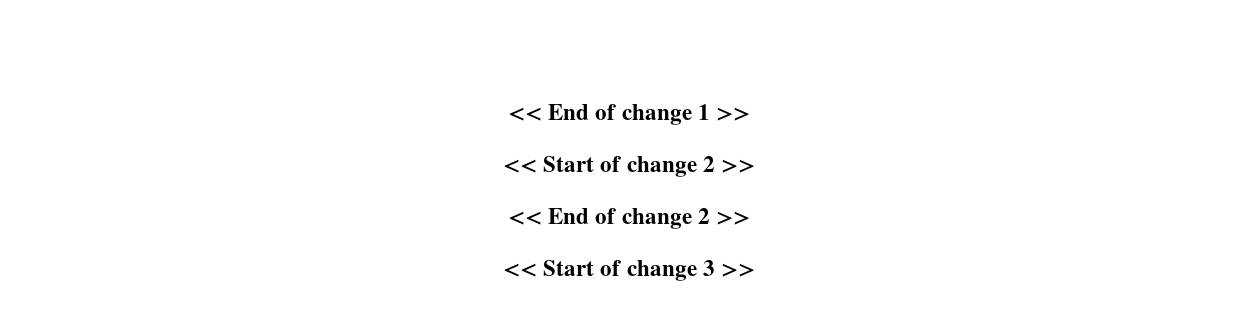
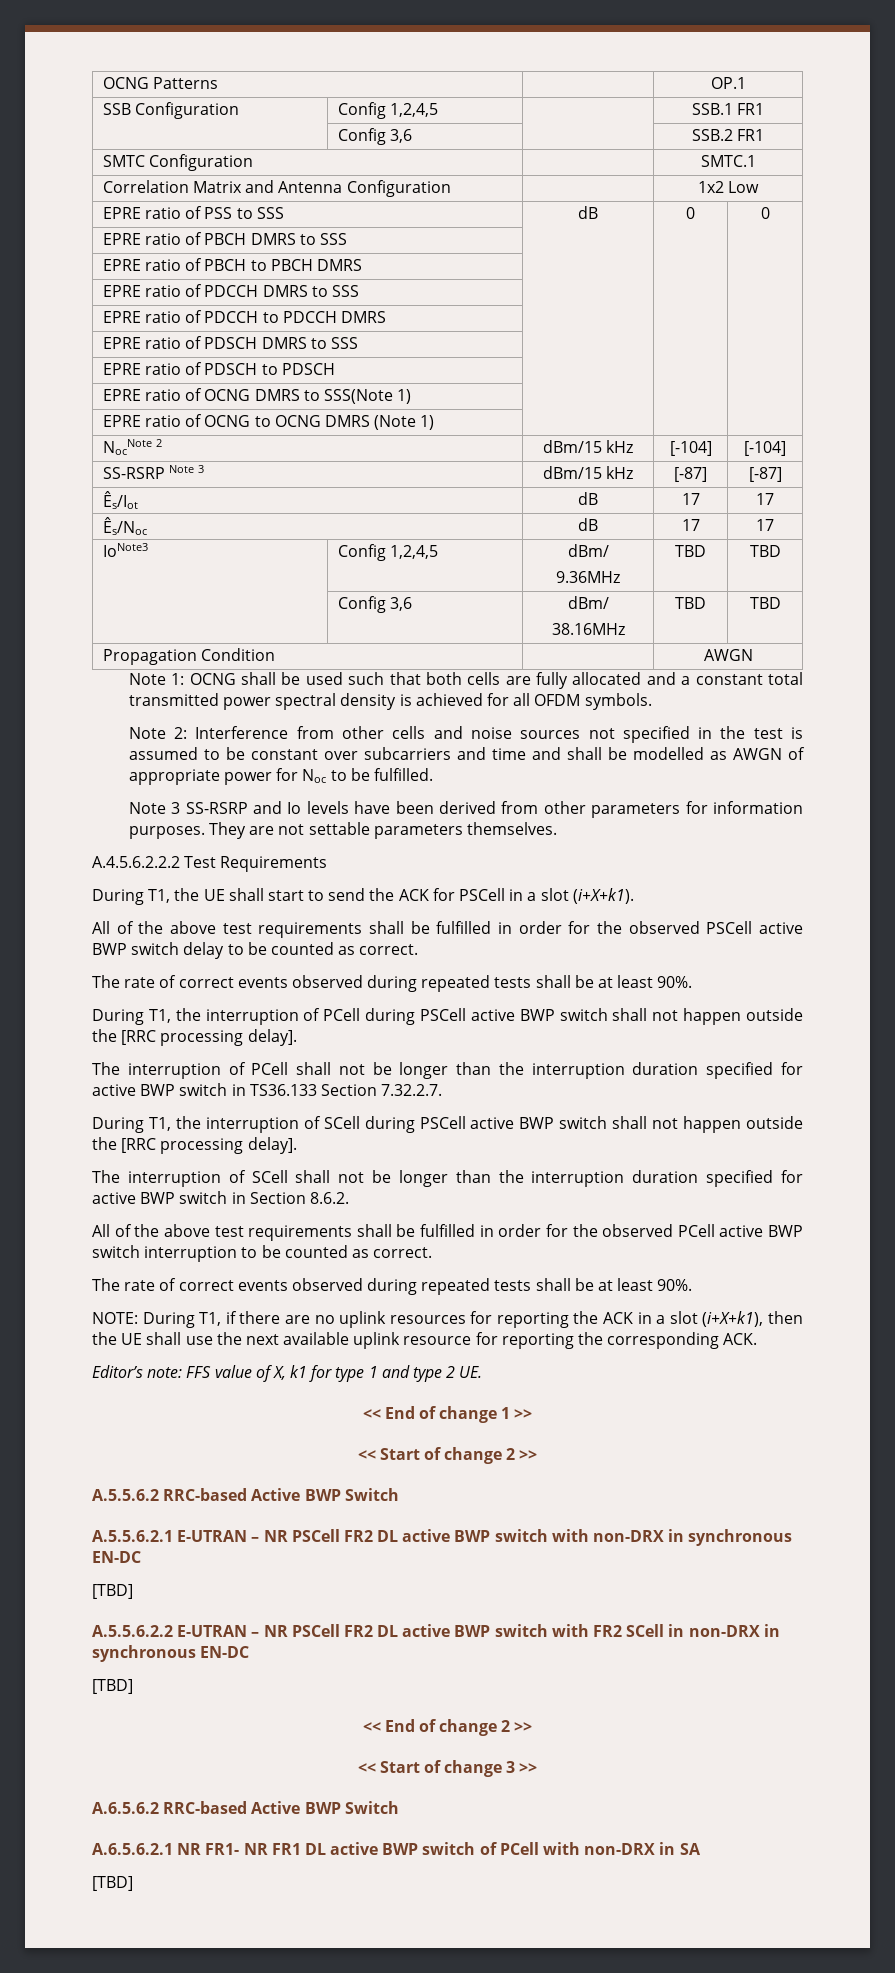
+ OCNG Patterns | | OP.1
+ SSB Configuration | Config 1,2,4,5 | | SSB.1 FR1
+ | Config 3,6 | | SSB.2 FR1
+ SMTC Configuration | | SMTC.1
+ Correlation Matrix and Antenna Configuration | | 1x2 Low
+ EPRE ratio of PSS to SSS | dB | 0 | 0
+ EPRE ratio of PBCH DMRS to SSS | | |
+ EPRE ratio of PBCH to PBCH DMRS | | |
+ EPRE ratio of PDCCH DMRS to SSS | | |
+ EPRE ratio of PDCCH to PDCCH DMRS | | |
+ EPRE ratio of PDSCH DMRS to SSS | | |
+ EPRE ratio of PDSCH to PDSCH | | |
+ EPRE ratio of OCNG DMRS to SSS(Note 1) | | |
+ EPRE ratio of OCNG to OCNG DMRS (Note 1) | | |
+ NocNote 2 | dBm/15 kHz | [-104] | [-104]
+ SS-RSRP Note 3 | dBm/15 kHz | [-87] | [-87]
+ Ês/Iot | dB | 17 | 17
+ Ês/Noc | dB | 17 | 17
+ IoNote3 | Config 1,2,4,5 | dBm/
+ 9.36MHz | TBD | TBD
+ | Config 3,6 | dBm/
+ 38.16MHz | TBD | TBD
+ Propagation Condition | | AWGN
+ Note 1: OCNG shall be used such that both cells are fully allocated and a constant total transmitted power spectral density is achieved for all OFDM symbols.
+ Note 2: Interference from other cells and noise sources not specified in the test is assumed to be constant over subcarriers and time and shall be modelled as AWGN of appropriate power for Noc to be fulfilled.
+ Note 3 SS-RSRP and Io levels have been derived from other parameters for information purposes. They are not settable parameters themselves.
+ A.4.5.6.2.2.2 Test Requirements
+ During T1, the UE shall start to send the ACK for PSCell in a slot (i+X+k1).
+ All of the above test requirements shall be fulfilled in order for the observed PSCell active BWP switch delay to be counted as correct.
+ The rate of correct events observed during repeated tests shall be at least 90%.
+ During T1, the interruption of PCell during PSCell active BWP switch shall not happen outside the [RRC processing delay].
+ The interruption of PCell shall not be longer than the interruption duration specified for active BWP switch in TS36.133 Section 7.32.2.7.
+ During T1, the interruption of SCell during PSCell active BWP switch shall not happen outside the [RRC processing delay].
+ The interruption of SCell shall not be longer than the interruption duration specified for active BWP switch in Section 8.6.2.
+ All of the above test requirements shall be fulfilled in order for the observed PCell active BWP switch interruption to be counted as correct.
+ The rate of correct events observed during repeated tests shall be at least 90%.
+ NOTE: During T1, if there are no uplink resources for reporting the ACK in a slot (i+X+k1), then the UE shall use the next available uplink resource for reporting the corresponding ACK.
+ Editor’s note: FFS value of X, k1 for type 1 and type 2 UE.
+ A.5.5.6.2 RRC-based Active BWP Switch
+ A.5.5.6.2.1 E-UTRAN – NR PSCell FR2 DL active BWP switch with non-DRX in synchronous EN-DC
+ [TBD]
+ A.5.5.6.2.2 E-UTRAN – NR PSCell FR2 DL active BWP switch with FR2 SCell in non-DRX in synchronous EN-DC
+ [TBD]
+ A.6.5.6.2 RRC-based Active BWP Switch
+ A.6.5.6.2.1 NR FR1- NR FR1 DL active BWP switch of PCell with non-DRX in SA
+ [TBD]

